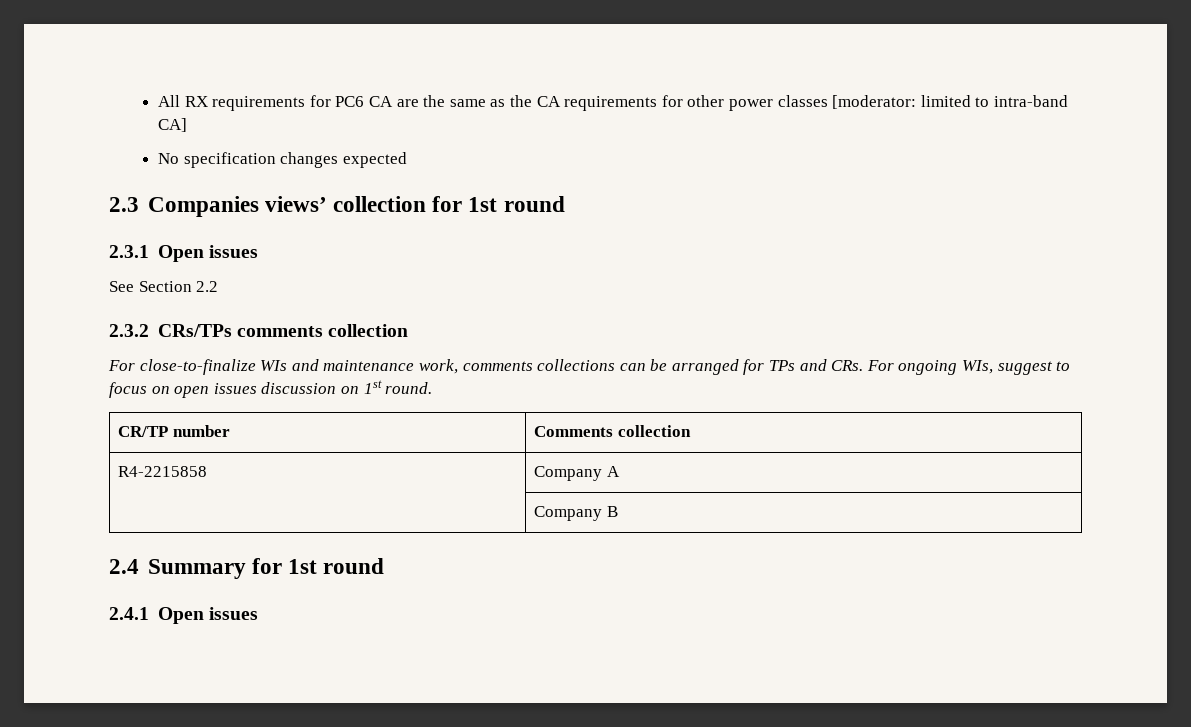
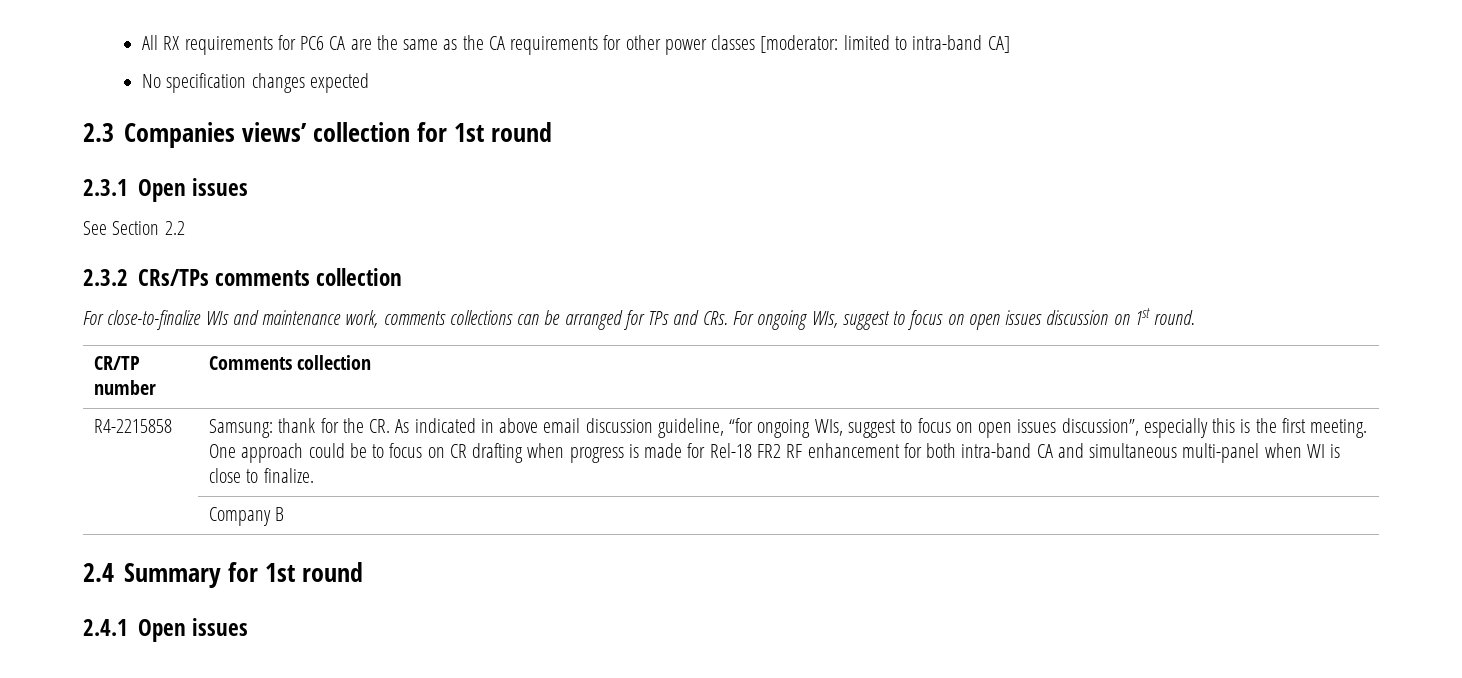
- Company A
+ Samsung: thank for the CR. As indicated in above email discussion guideline, “for ongoing WIs, suggest to focus on open issues discussion”, especially this is the first meeting. One approach could be to focus on CR drafting when progress is made for Rel-18 FR2 RF enhancement for both intra-band CA and simultaneous multi-panel when WI is close to finalize.

